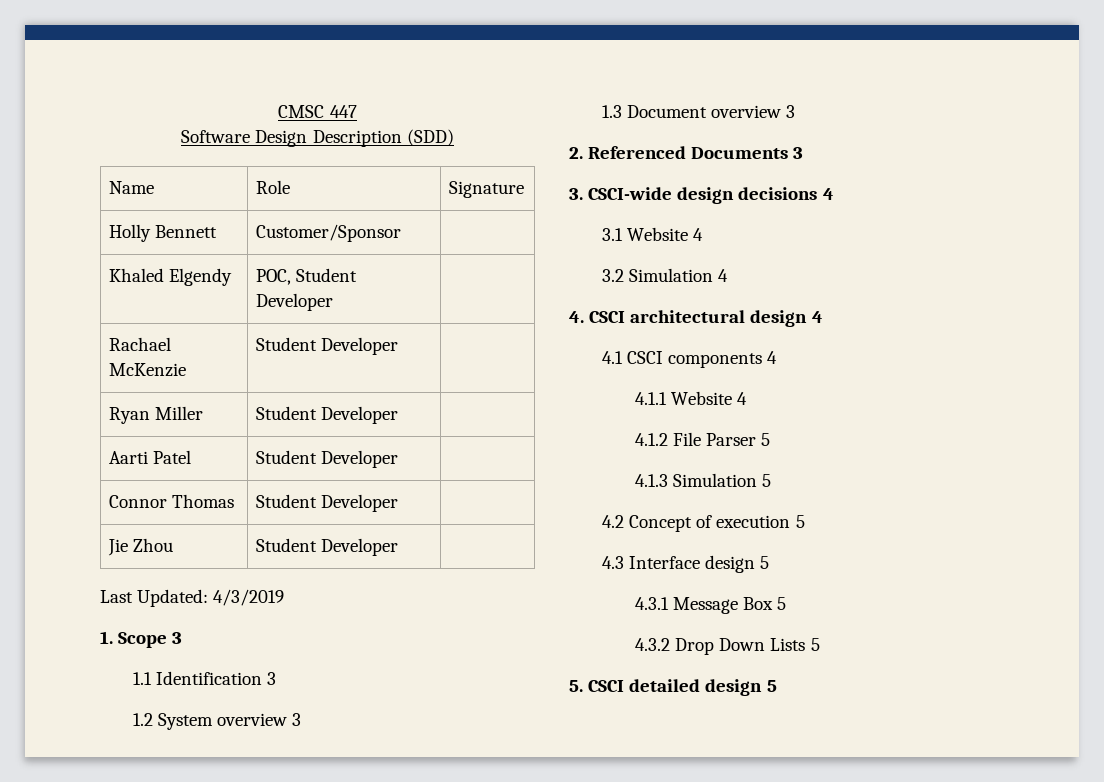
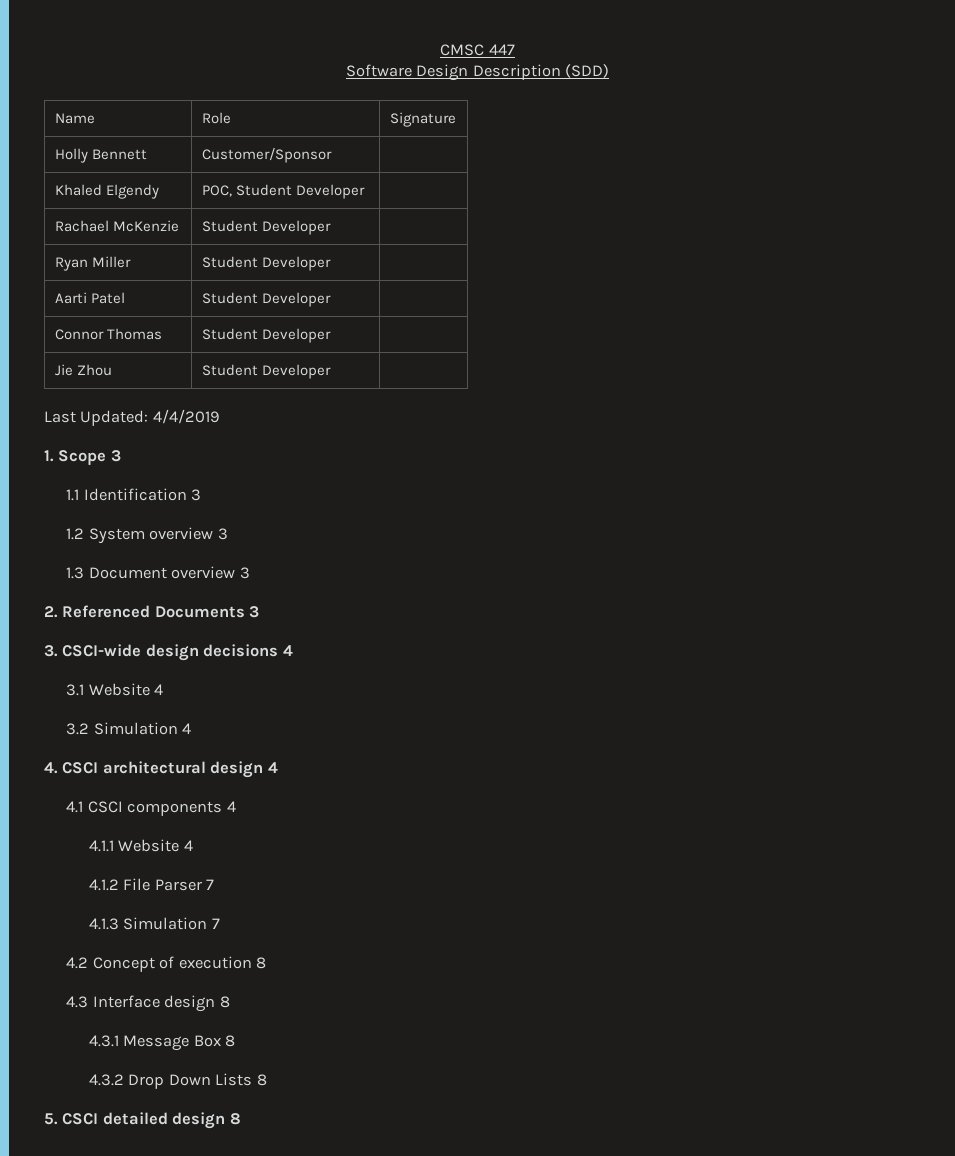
- Last Updated: 4/3/2019
+ Last Updated: 4/4/2019
- 4.1.2 File Parser 5
+ 4.1.2 File Parser 7
- 4.1.3 Simulation 5
+ 4.1.3 Simulation 7
- 4.2 Concept of execution 5
+ 4.2 Concept of execution 8
- 4.3 Interface design 5
+ 4.3 Interface design 8
- 4.3.1 Message Box 5
+ 4.3.1 Message Box 8
- 4.3.2 Drop Down Lists 5
+ 4.3.2 Drop Down Lists 8
- 5. CSCI detailed design 5
+ 5. CSCI detailed design 8

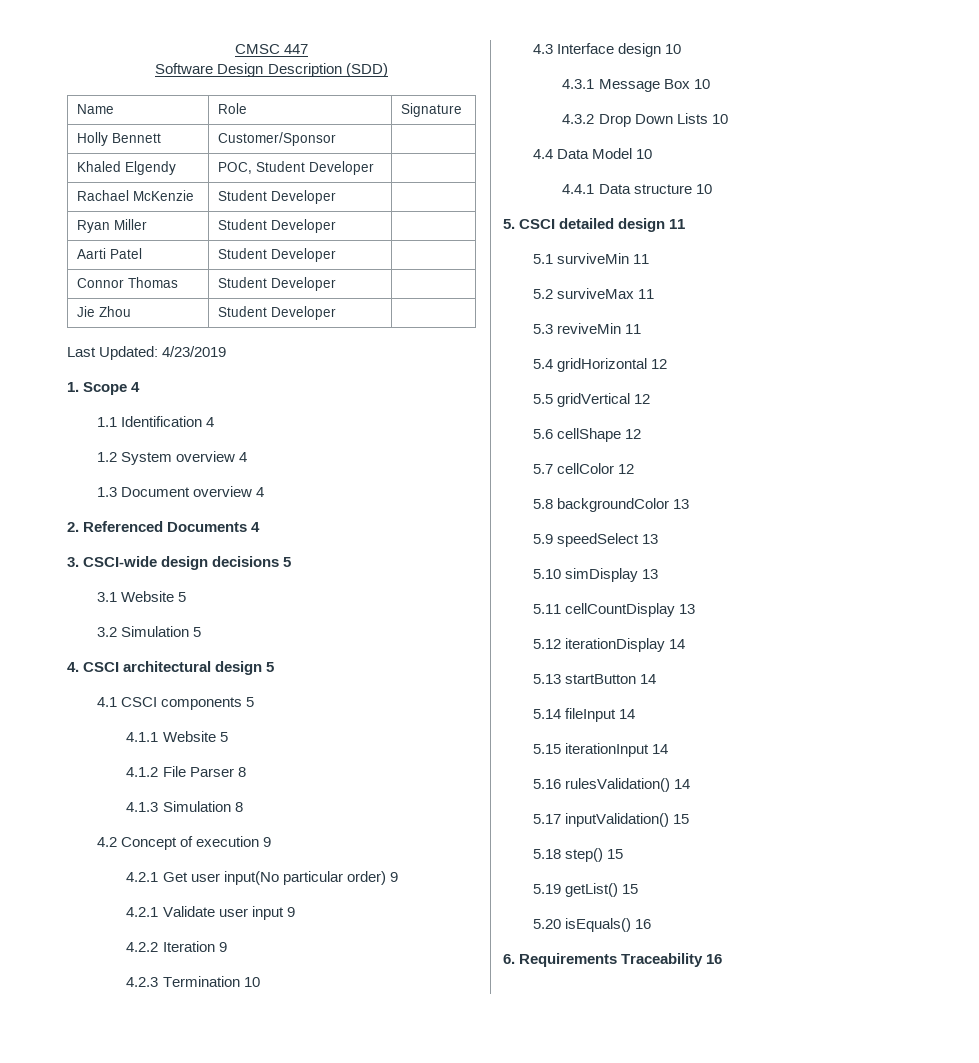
- Last Updated: 4/4/2019
+ Last Updated: 4/23/2019
- 1. Scope 3
+ 1. Scope 4
- 1.1 Identification 3
+ 1.1 Identification 4
- 1.2 System overview 3
+ 1.2 System overview 4
- 1.3 Document overview 3
+ 1.3 Document overview 4
- 2. Referenced Documents 3
+ 2. Referenced Documents 4
- 3. CSCI-wide design decisions 4
+ 3. CSCI-wide design decisions 5
- 3.1 Website 4
+ 3.1 Website 5
- 3.2 Simulation 4
+ 3.2 Simulation 5
- 4. CSCI architectural design 4
+ 4. CSCI architectural design 5
- 4.1 CSCI components 4
+ 4.1 CSCI components 5
- 4.1.1 Website 4
+ 4.1.1 Website 5
- 4.1.2 File Parser 7
+ 4.1.2 File Parser 8
- 4.1.3 Simulation 7
+ 4.1.3 Simulation 8
- 4.2 Concept of execution 8
+ 4.2 Concept of execution 9
+ 4.2.1 Get user input(No particular order) 9
+ 4.2.1 Validate user input 9
+ 4.2.2 Iteration 9
+ 4.2.3 Termination 10
- 4.3 Interface design 8
+ 4.3 Interface design 10
- 4.3.1 Message Box 8
+ 4.3.1 Message Box 10
- 4.3.2 Drop Down Lists 8
- 5. CSCI detailed design 8
+ 4.3.2 Drop Down Lists 10
+ 4.4 Data Model 10
+ 4.4.1 Data structure 10
+ 5. CSCI detailed design 11
+ 5.1 surviveMin 11
+ 5.2 surviveMax 11
+ 5.3 reviveMin 11
+ 5.4 gridHorizontal 12
+ 5.5 gridVertical 12
+ 5.6 cellShape 12
+ 5.7 cellColor 12
+ 5.8 backgroundColor 13
+ 5.9 speedSelect 13
+ 5.10 simDisplay 13
+ 5.11 cellCountDisplay 13
+ 5.12 iterationDisplay 14
+ 5.13 startButton 14
+ 5.14 fileInput 14
+ 5.15 iterationInput 14
+ 5.16 rulesValidation() 14
+ 5.17 inputValidation() 15
+ 5.18 step() 15
+ 5.19 getList() 15
+ 5.20 isEquals() 16
+ 6. Requirements Traceability 16

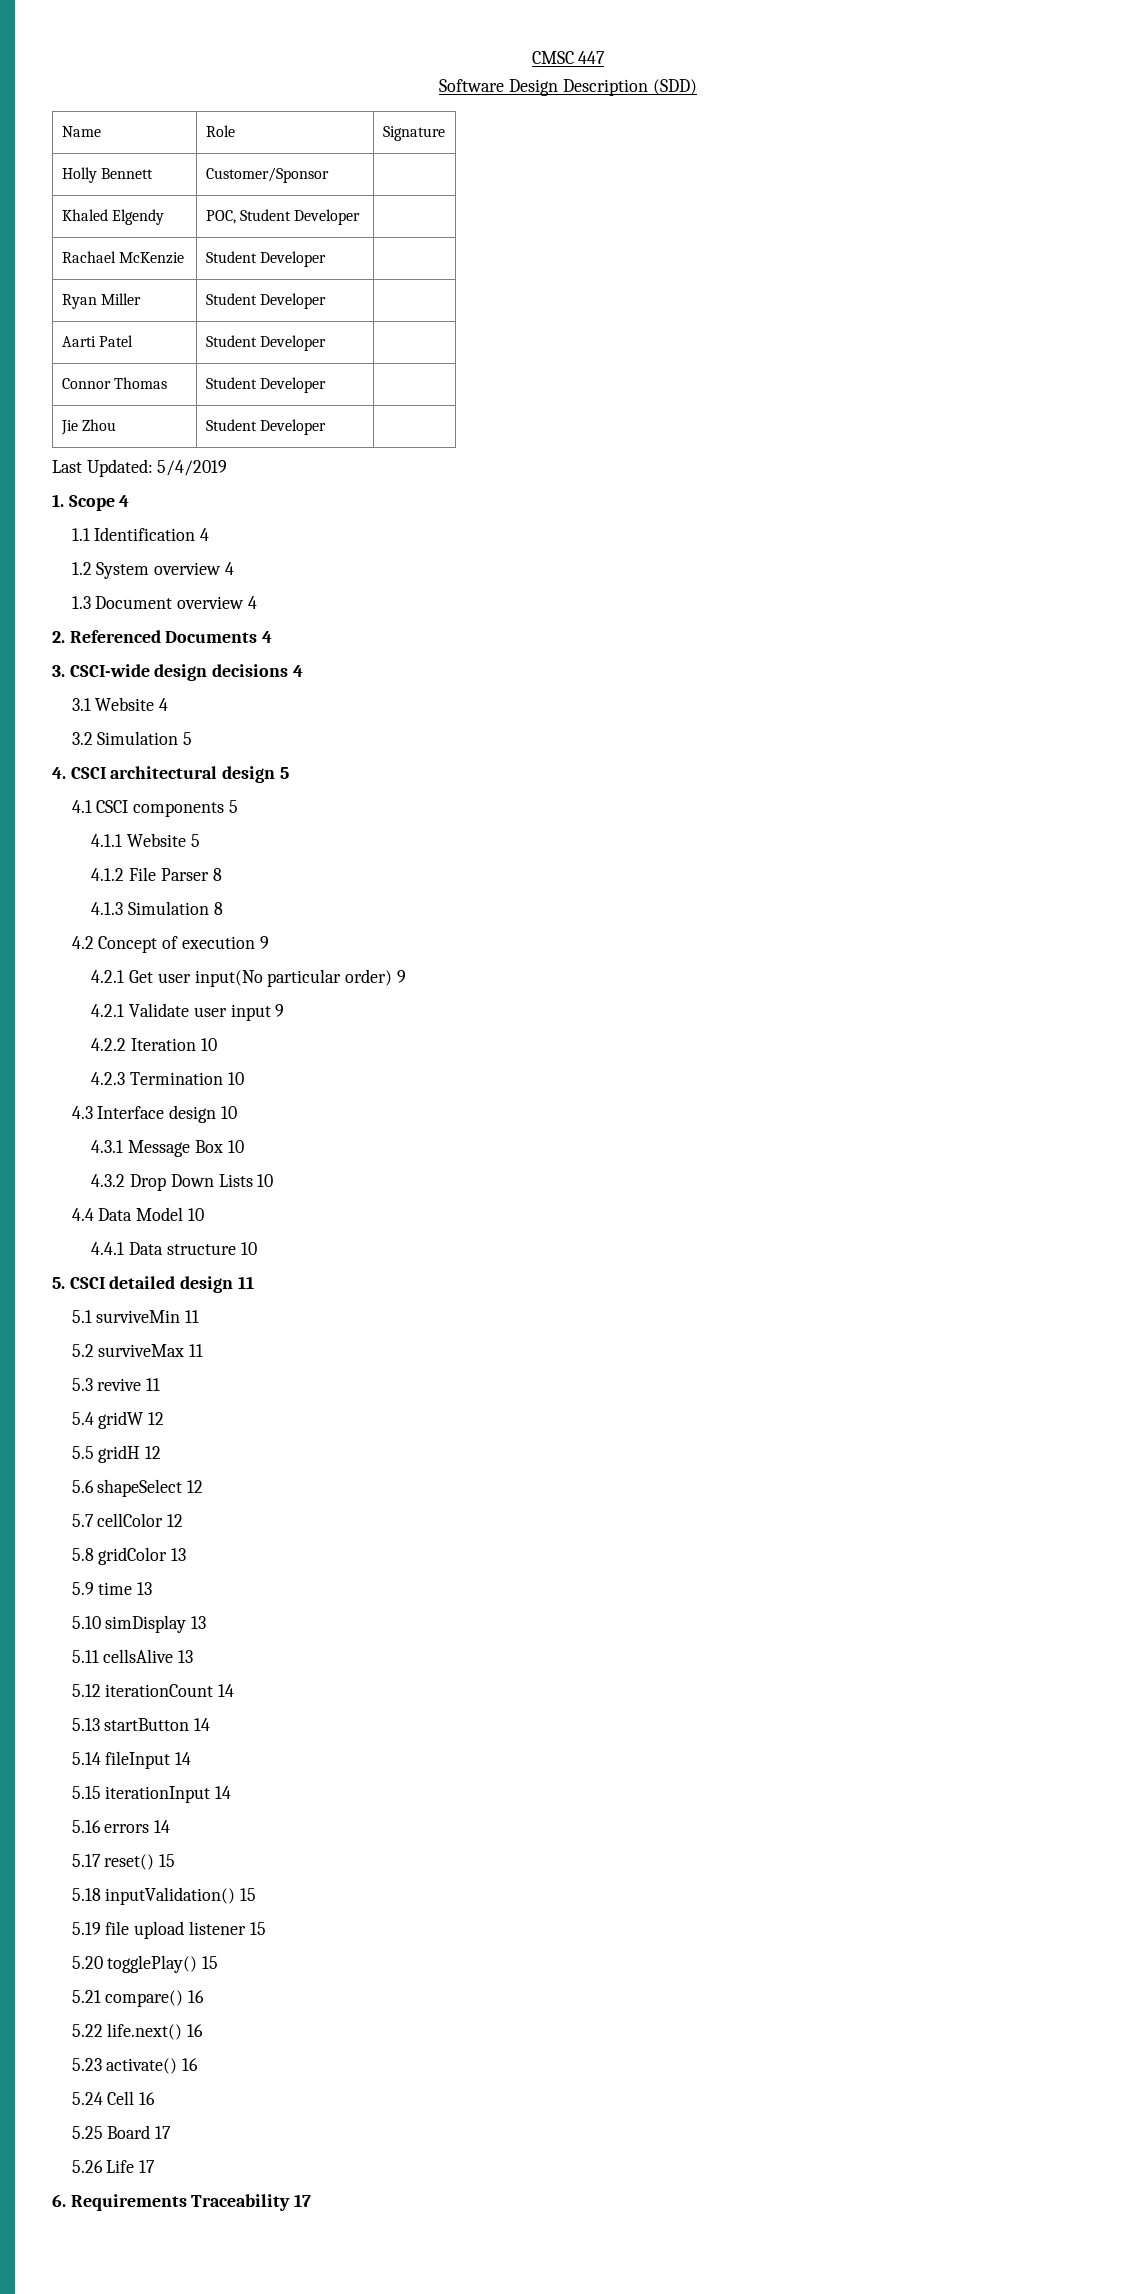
- Last Updated: 4/23/2019
+ Last Updated: 5/4/2019
- 3. CSCI-wide design decisions 5
+ 3. CSCI-wide design decisions 4
- 3.1 Website 5
+ 3.1 Website 4
- 4.2.2 Iteration 9
+ 4.2.2 Iteration 10
- 5.3 reviveMin 11
+ 5.3 revive 11
- 5.4 gridHorizontal 12
+ 5.4 gridW 12
- 5.5 gridVertical 12
+ 5.5 gridH 12
- 5.6 cellShape 12
+ 5.6 shapeSelect 12
- 5.8 backgroundColor 13
+ 5.8 gridColor 13
- 5.9 speedSelect 13
+ 5.9 time 13
- 5.11 cellCountDisplay 13
+ 5.11 cellsAlive 13
- 5.12 iterationDisplay 14
+ 5.12 iterationCount 14
- 5.16 rulesValidation() 14
+ 5.16 errors 14
- 5.17 inputValidation() 15
+ 5.17 reset() 15
+ 5.18 inputValidation() 15
- 5.18 step() 15
- 5.19 getList() 15
- 5.20 isEquals() 16
+ 5.19 file upload listener 15
+ 5.20 togglePlay() 15
+ 5.21 compare() 16
+ 5.22 life.next() 16
+ 5.23 activate() 16
+ 5.24 Cell 16
+ 5.25 Board 17
+ 5.26 Life 17
- 6. Requirements Traceability 16
+ 6. Requirements Traceability 17

